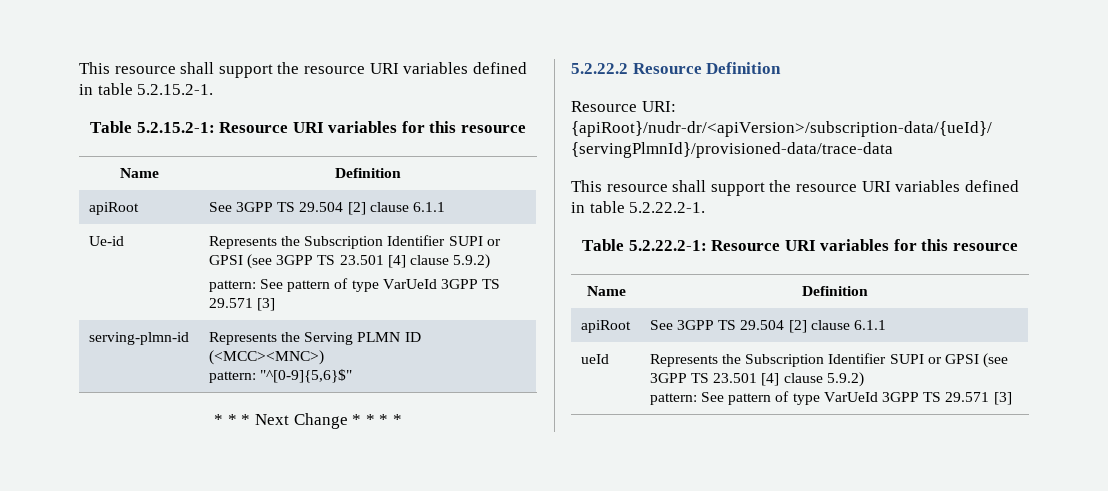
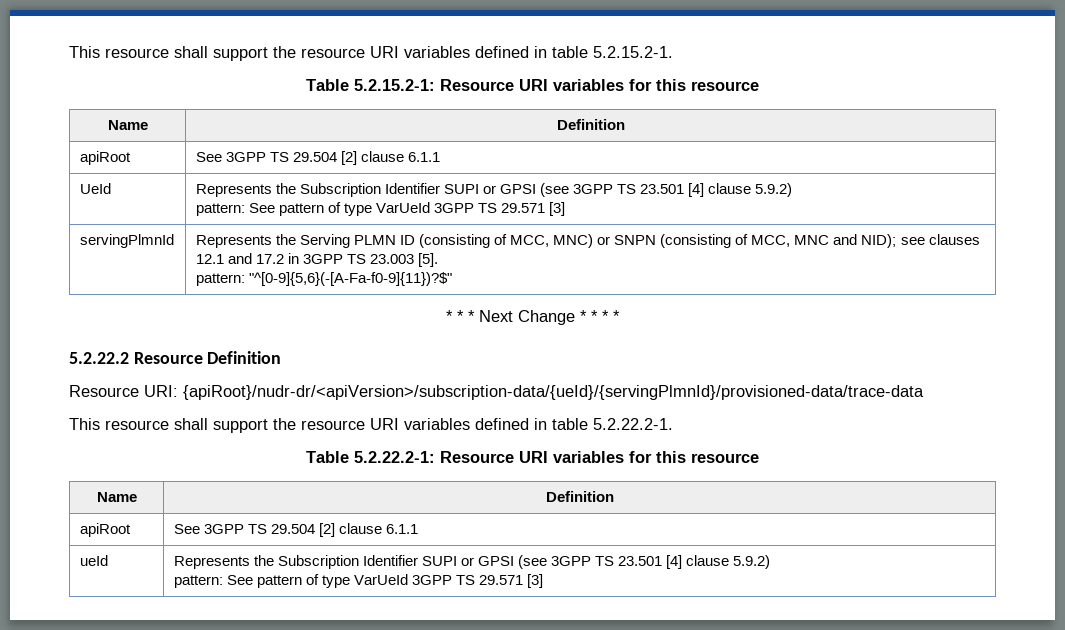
- Ue-id | Represents the Subscription Identifier SUPI or GPSI (see 3GPP TS 23.501 [4] clause 5.9.2)
+ UeId | Represents the Subscription Identifier SUPI or GPSI (see 3GPP TS 23.501 [4] clause 5.9.2)
- serving-plmn-id | Represents the Serving PLMN ID (<MCC><MNC>)
- pattern: "^[0-9]{5,6}$"
+ servingPlmnId | Represents the Serving PLMN ID (consisting of MCC, MNC) or SNPN (consisting of MCC, MNC and NID); see clauses 12.1 and 17.2 in 3GPP TS 23.003 [5].
+ pattern: "^[0-9]{5,6}(-[A-Fa-f0-9]{11})?$"

